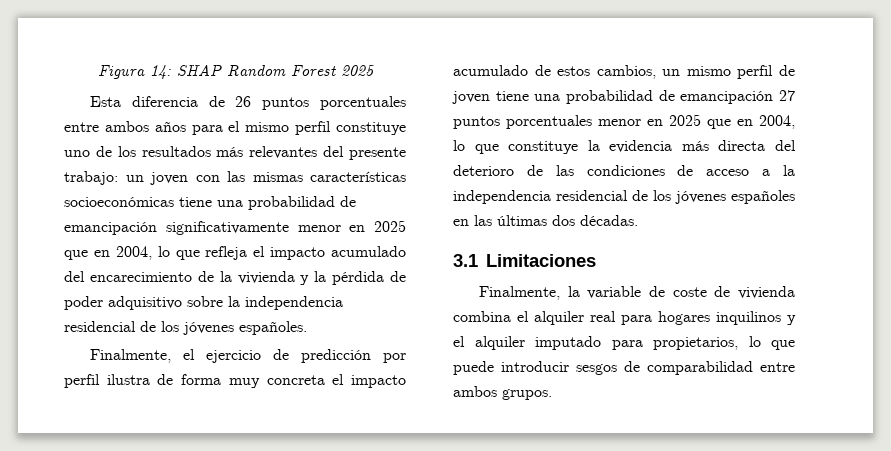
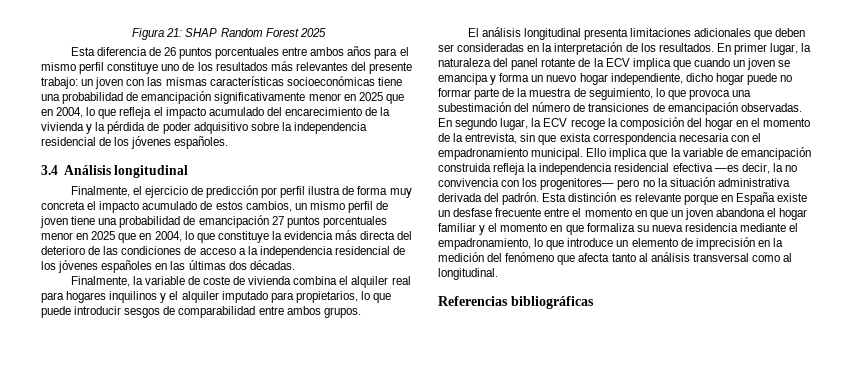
- Figura 14: SHAP Random Forest 2025
+ Figura 21: SHAP Random Forest 2025
+ 3.4 Análisis longitudinal
- 3.1 Limitaciones
+ El análisis longitudinal presenta limitaciones adicionales que deben ser consideradas en la interpretación de los resultados. En primer lugar, la naturaleza del panel rotante de la ECV implica que cuando un joven se emancipa y forma un nuevo hogar independiente, dicho hogar puede no formar parte de la muestra de seguimiento, lo que provoca una subestimación del número de transiciones de emancipación observadas. En segundo lugar, la ECV recoge la composición del hogar en el momento de la entrevista, sin que exista correspondencia necesaria con el empadronamiento municipal. Ello implica que la variable de emancipación construida refleja la independencia residencial efectiva —es decir, la no convivencia con los progenitores— pero no la situación administrativa derivada del padrón. Esta distinción es relevante porque en España existe un desfase frecuente entre el momento en que un joven abandona el hogar familiar y el momento en que formaliza su nueva residencia mediante el empadronamiento, lo que introduce un elemento de imprecisión en la medición del fenómeno que afecta tanto al análisis transversal como al longitudinal.
+ Referencias bibliográficas

